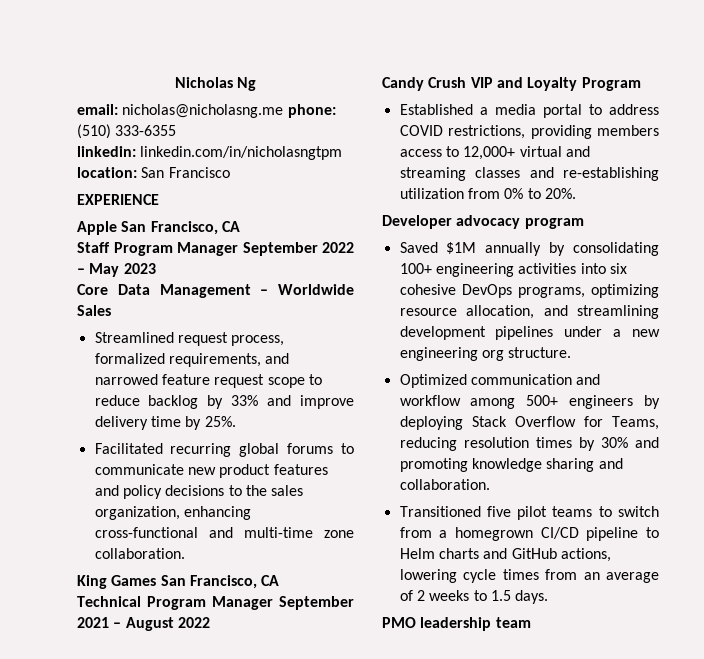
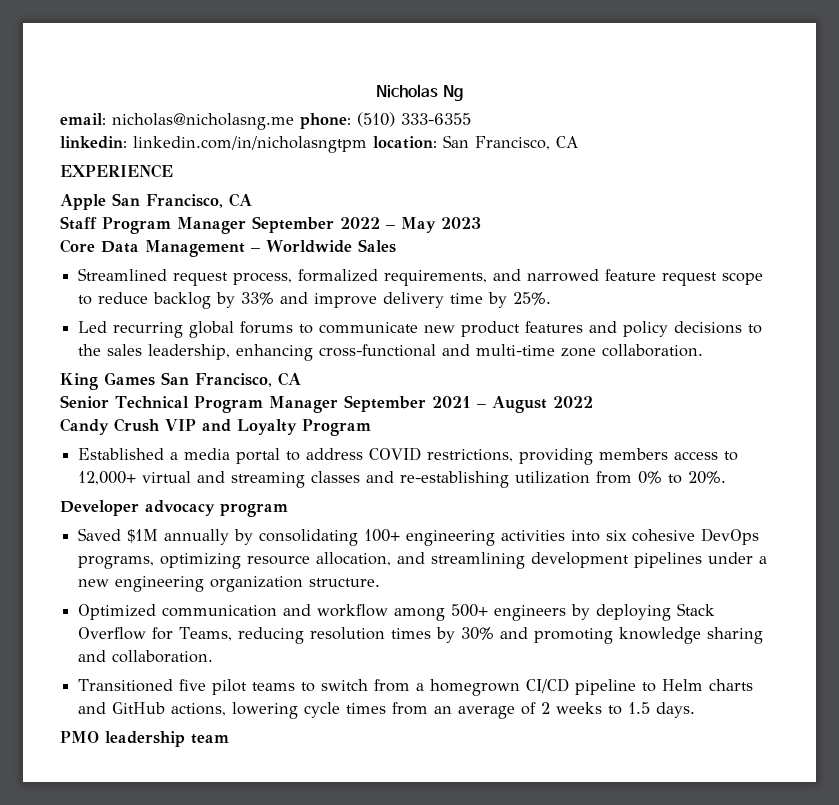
- linkedin: linkedin.com/in/nicholasngtpm location: San Francisco
+ linkedin: linkedin.com/in/nicholasngtpm location: San Francisco, CA
- Facilitated recurring global forums to communicate new product features and policy decisions to the sales organization, enhancing cross-functional and multi-time zone collaboration.
+ Led recurring global forums to communicate new product features and policy decisions to the sales leadership, enhancing cross-functional and multi-time zone collaboration.
- Technical Program Manager September 2021 – August 2022
+ Senior Technical Program Manager September 2021 – August 2022
- Saved $1M annually by consolidating 100+ engineering activities into six cohesive DevOps programs, optimizing resource allocation, and streamlining development pipelines under a new engineering org structure.
+ Saved $1M annually by consolidating 100+ engineering activities into six cohesive DevOps programs, optimizing resource allocation, and streamlining development pipelines under a new engineering organization structure.

